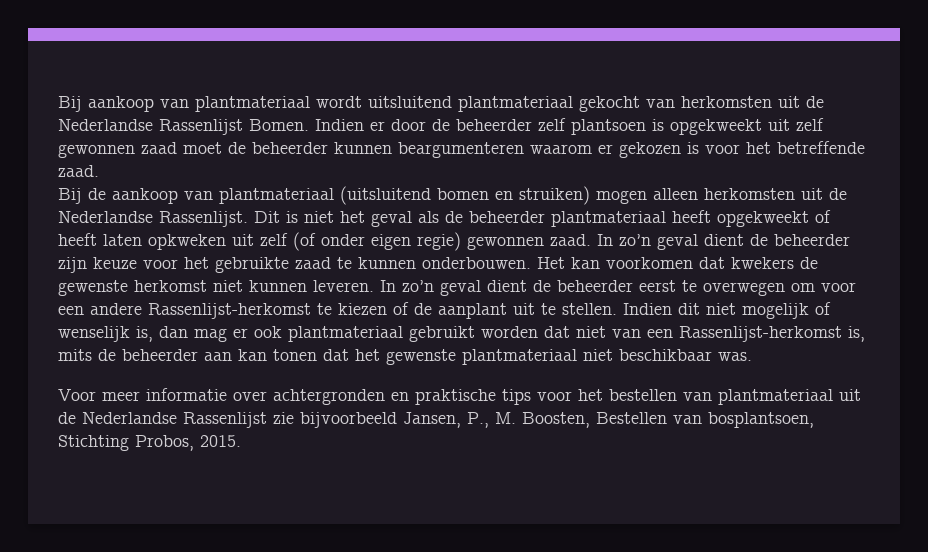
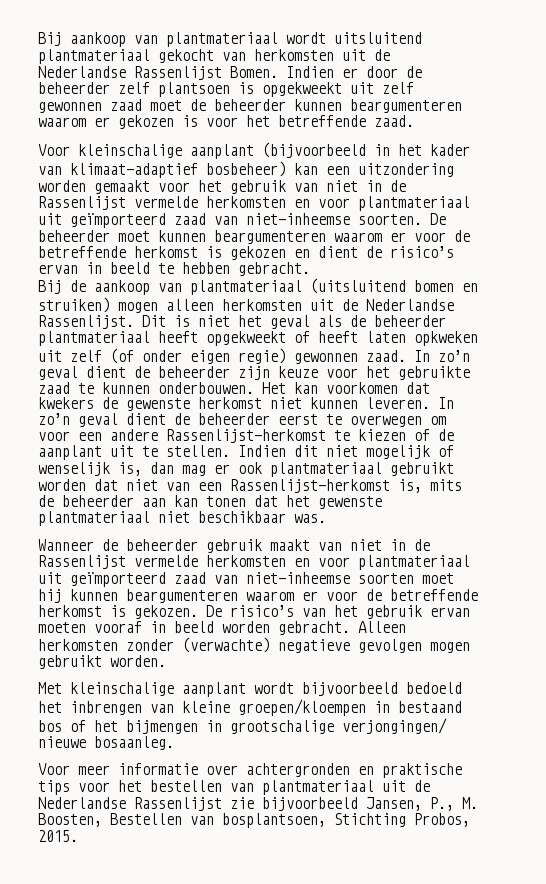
+ Voor kleinschalige aanplant (bijvoorbeeld in het kader van klimaat-adaptief bosbeheer) kan een uitzondering worden gemaakt voor het gebruik van niet in de Rassenlijst vermelde herkomsten en voor plantmateriaal uit geïmporteerd zaad van niet-inheemse soorten. De beheerder moet kunnen beargumenteren waarom er voor de betreffende herkomst is gekozen en dient de risico’s ervan in beeld te hebben gebracht.
+ Wanneer de beheerder gebruik maakt van niet in de Rassenlijst vermelde herkomsten en voor plantmateriaal uit geïmporteerd zaad van niet-inheemse soorten moet hij kunnen beargumenteren waarom er voor de betreffende herkomst is gekozen. De risico’s van het gebruik ervan moeten vooraf in beeld worden gebracht. Alleen herkomsten zonder (verwachte) negatieve gevolgen mogen gebruikt worden.
+ Met kleinschalige aanplant wordt bijvoorbeeld bedoeld het inbrengen van kleine groepen/kloempen in bestaand bos of het bijmengen in grootschalige verjongingen/ nieuwe bosaanleg.

